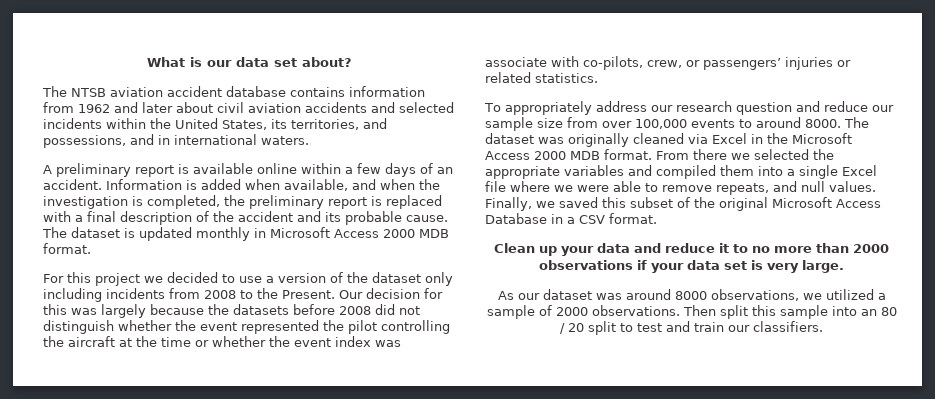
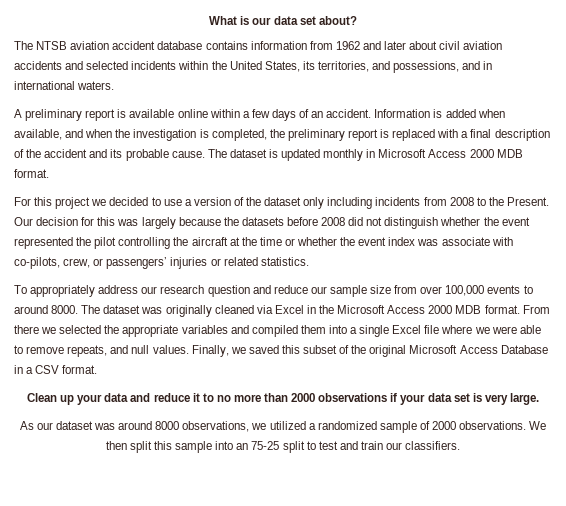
- As our dataset was around 8000 observations, we utilized a sample of 2000 observations.
+ As our dataset was around 8000 observations, we utilized a randomized sample of 2000 observations.
- Then split this sample into an 80 / 20 split to test and train our classifiers.
+ We then split this sample into an 75-25 split to test and train our classifiers.

